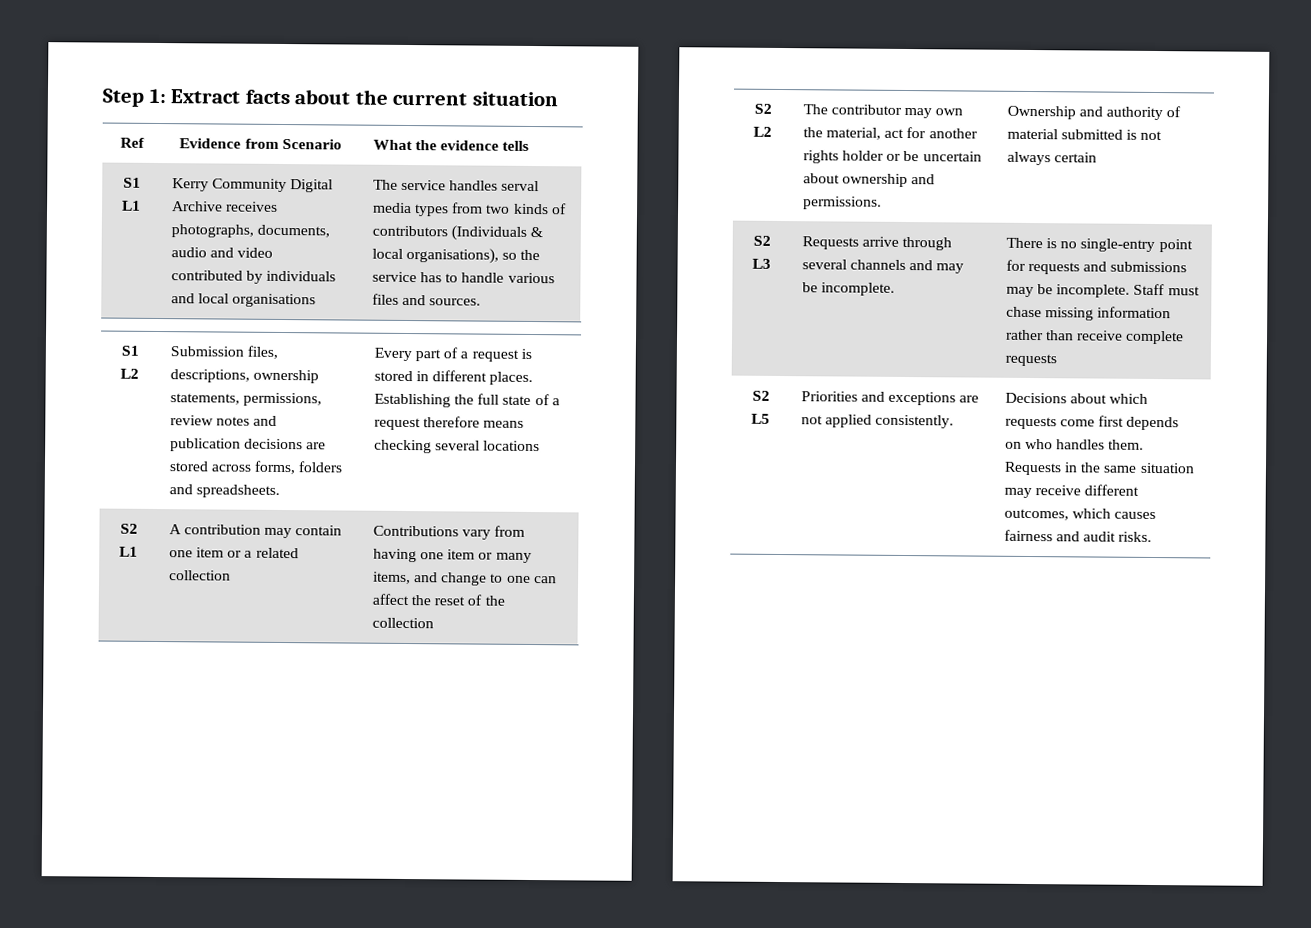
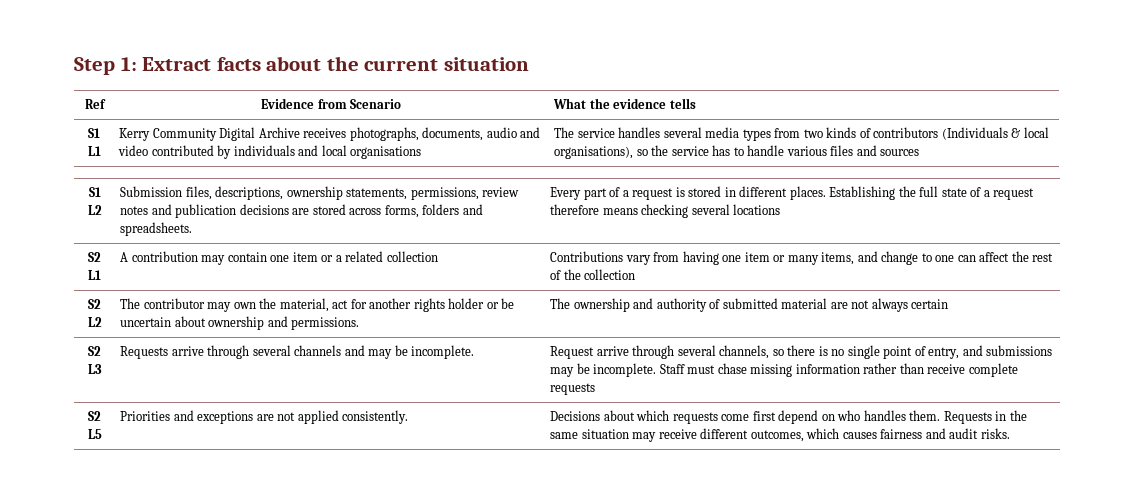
- The service handles serval media types from two kinds of contributors (Individuals & local organisations), so the service has to handle various files and sources.
+ The service handles several media types from two kinds of contributors (Individuals & local organisations), so the service has to handle various files and sources
- S2 L1 | A contribution may contain one item or a related collection | Contributions vary from having one item or many items, and change to one can affect the reset of the collection
+ S2 L1 | A contribution may contain one item or a related collection | Contributions vary from having one item or many items, and change to one can affect the rest of the collection
- S2 L2 | The contributor may own the material, act for another rights holder or be uncertain about ownership and permissions. | Ownership and authority of material submitted is not always certain
+ S2 L2 | The contributor may own the material, act for another rights holder or be uncertain about ownership and permissions. | The ownership and authority of submitted material are not always certain
- S2 L3 | Requests arrive through several channels and may be incomplete. | There is no single-entry point for requests and submissions may be incomplete. Staff must chase missing information rather than receive complete requests
+ S2 L3 | Requests arrive through several channels and may be incomplete. | Request arrive through several channels, so there is no single point of entry, and submissions may be incomplete. Staff must chase missing information rather than receive complete requests
- S2 L5 | Priorities and exceptions are not applied consistently. | Decisions about which requests come first depends on who handles them. Requests in the same situation may receive different outcomes, which causes fairness and audit risks.
+ S2 L5 | Priorities and exceptions are not applied consistently. | Decisions about which requests come first depend on who handles them. Requests in the same situation may receive different outcomes, which causes fairness and audit risks.

